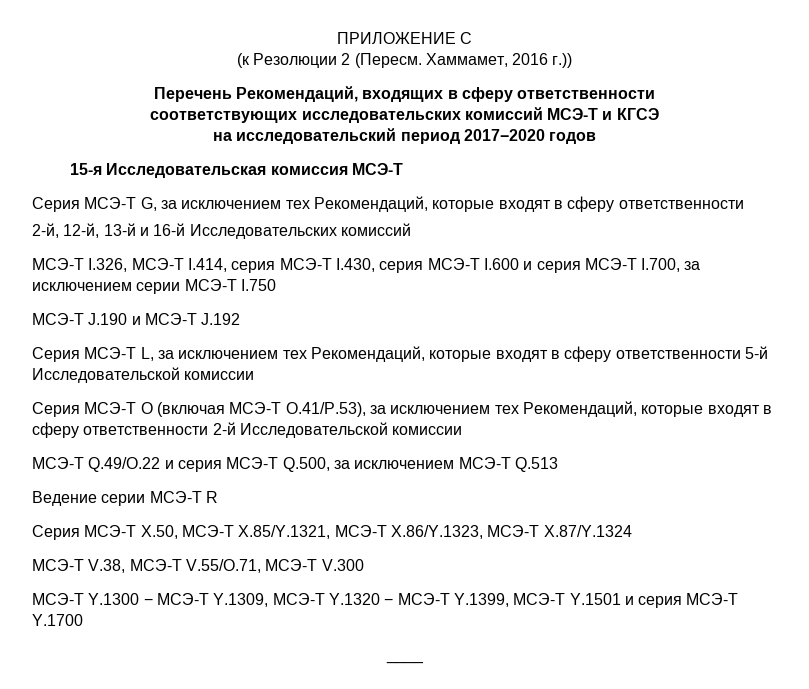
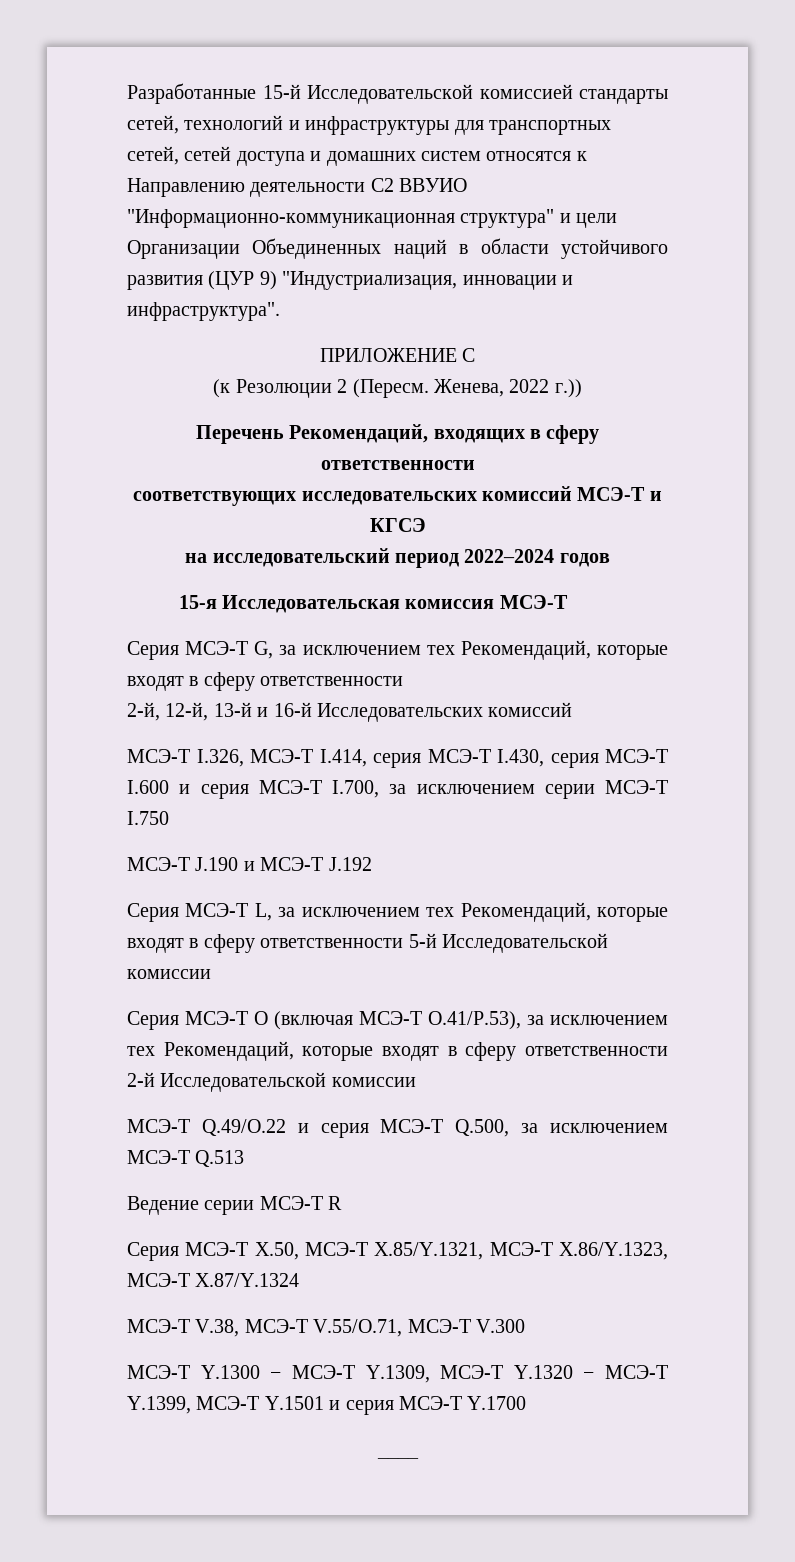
+ Разработанные 15-й Исследовательской комиссией стандарты сетей, технологий и инфраструктуры для транспортных сетей, сетей доступа и домашних систем относятся к Направлению деятельности С2 ВВУИО "Информационно-коммуникационная структура" и цели Организации Объединенных наций в области устойчивого развития (ЦУР 9) "Индустриализация, инновации и инфраструктура".
- Хаммамет, 2016 г.))
+ Женева, 2022 г.))
- на исследовательский период 2017−2020 годов
+ на исследовательский период 2022–2024 годов

